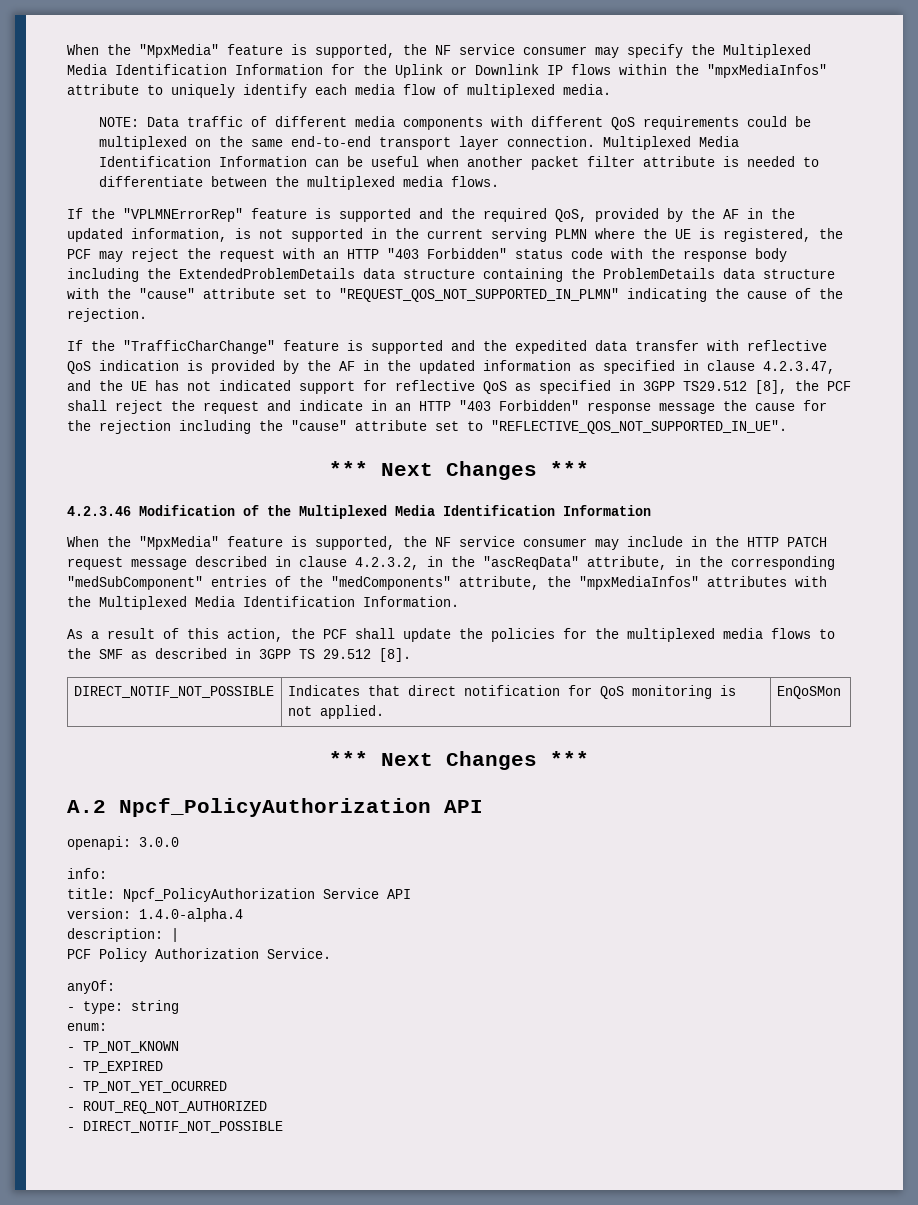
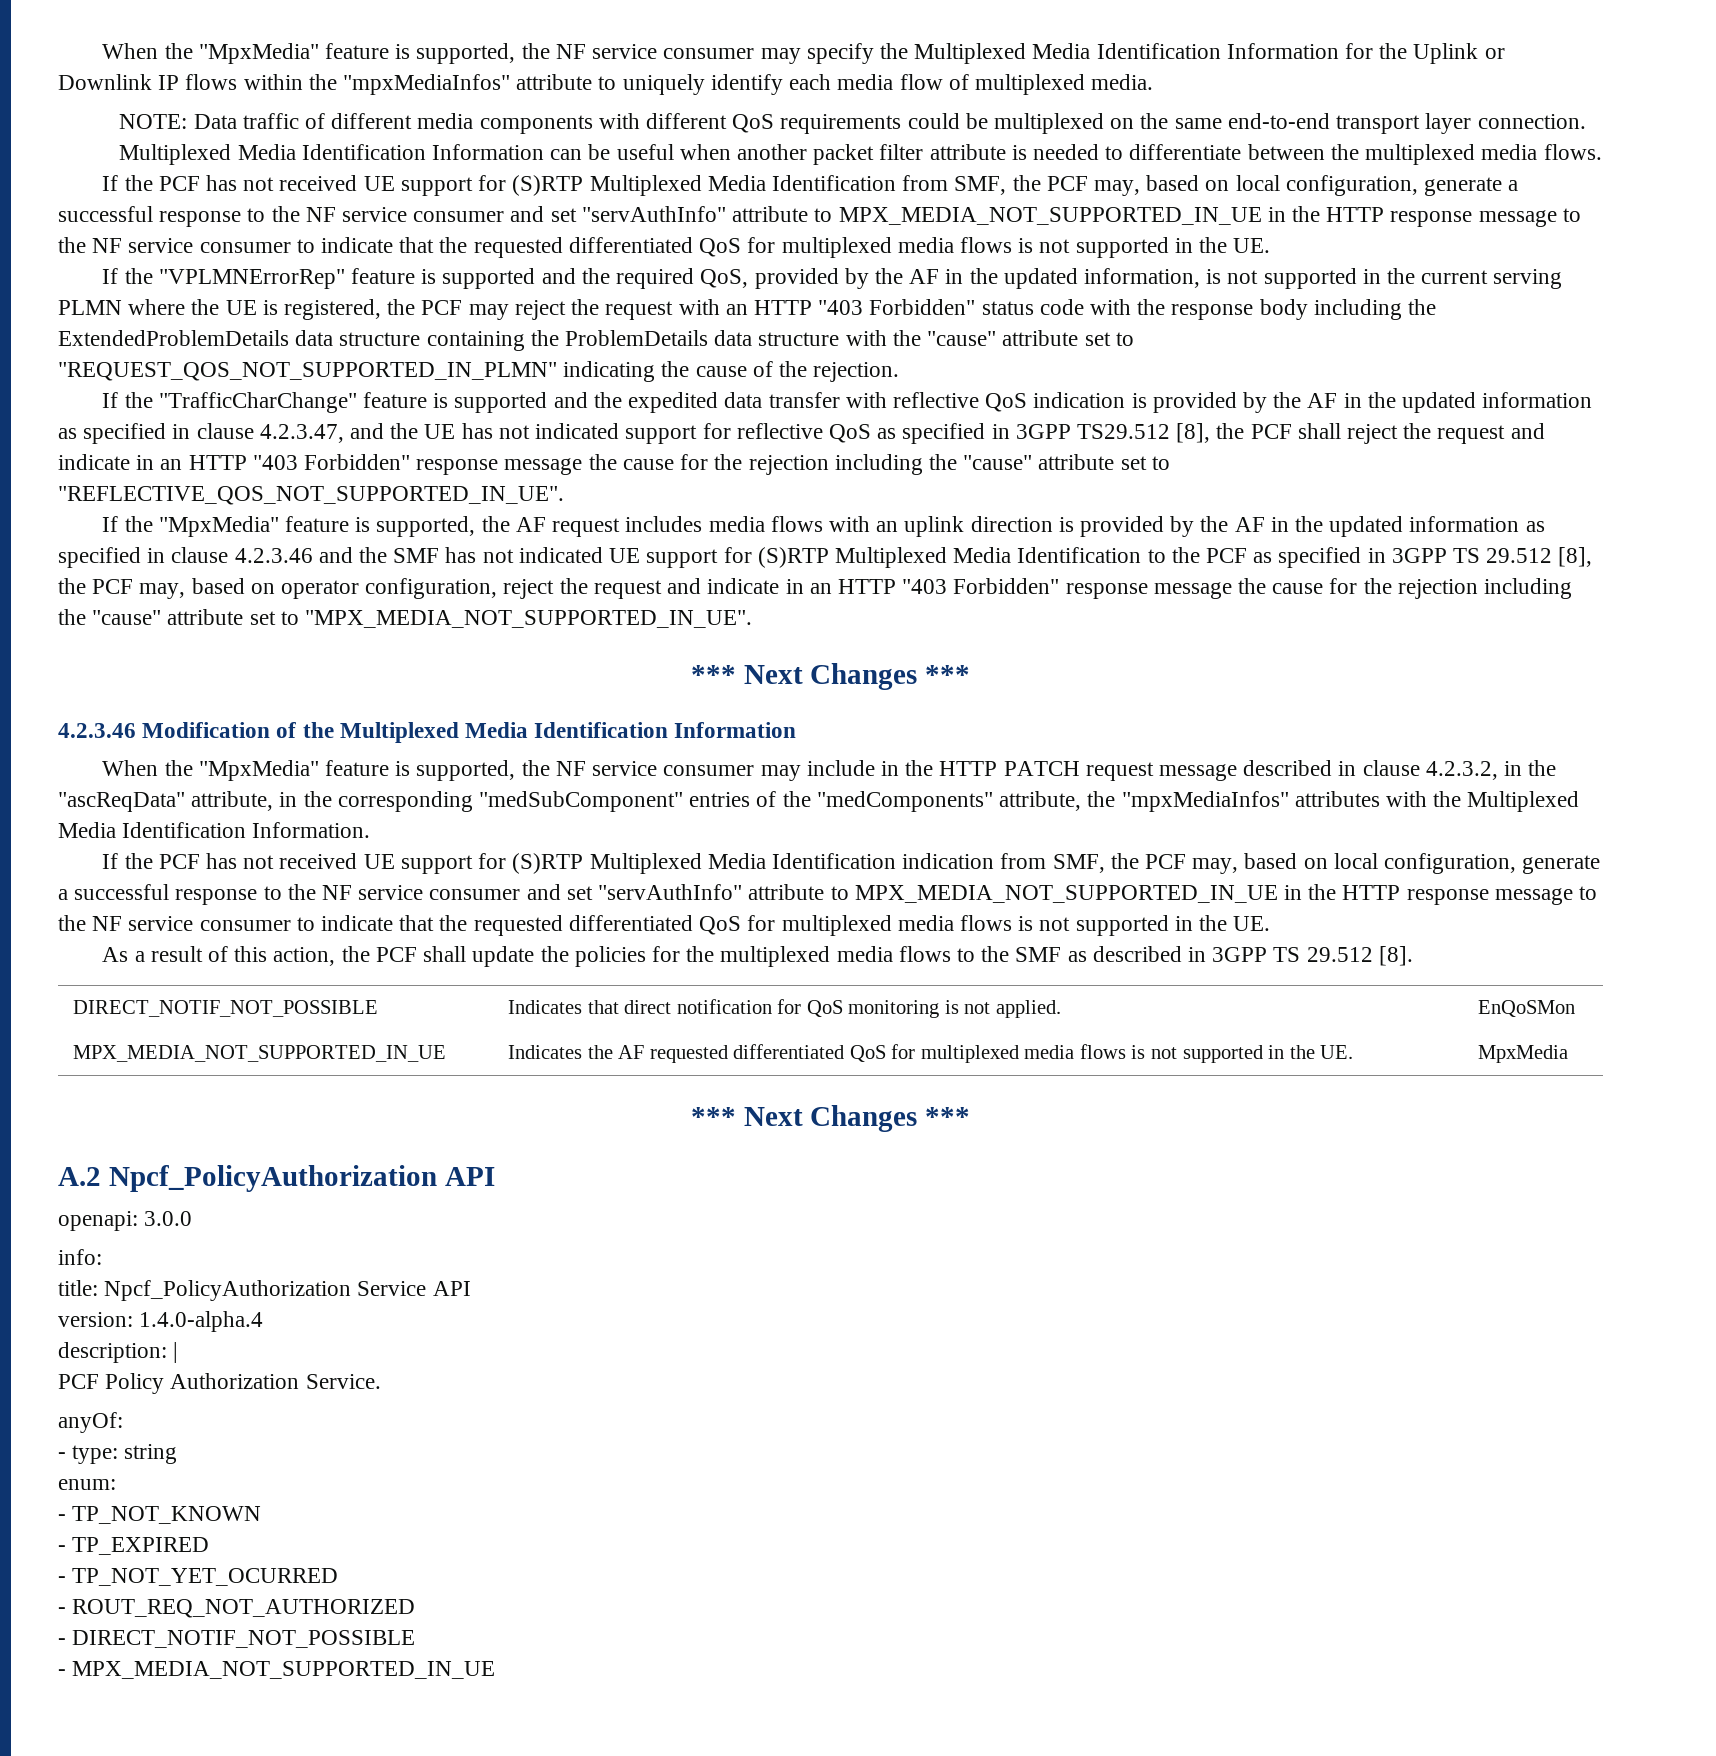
+ If the PCF has not received UE support for (S)RTP Multiplexed Media Identification from SMF, the PCF may, based on local configuration, generate a successful response to the NF service consumer and set "servAuthInfo" attribute to MPX_MEDIA_NOT_SUPPORTED_IN_UE in the HTTP response message to the NF service consumer to indicate that the requested differentiated QoS for multiplexed media flows is not supported in the UE.
+ If the "MpxMedia" feature is supported, the AF request includes media flows with an uplink direction is provided by the AF in the updated information as specified in clause 4.2.3.46 and the SMF has not indicated UE support for (S)RTP Multiplexed Media Identification to the PCF as specified in 3GPP TS 29.512 [8], the PCF may, based on operator configuration, reject the request and indicate in an HTTP "403 Forbidden" response message the cause for the rejection including the "cause" attribute set to "MPX_MEDIA_NOT_SUPPORTED_IN_UE".
+ If the PCF has not received UE support for (S)RTP Multiplexed Media Identification indication from SMF, the PCF may, based on local configuration, generate a successful response to the NF service consumer and set "servAuthInfo" attribute to MPX_MEDIA_NOT_SUPPORTED_IN_UE in the HTTP response message to the NF service consumer to indicate that the requested differentiated QoS for multiplexed media flows is not supported in the UE.
+ MPX_MEDIA_NOT_SUPPORTED_IN_UE | Indicates the AF requested differentiated QoS for multiplexed media flows is not supported in the UE. | MpxMedia
+ - MPX_MEDIA_NOT_SUPPORTED_IN_UE

